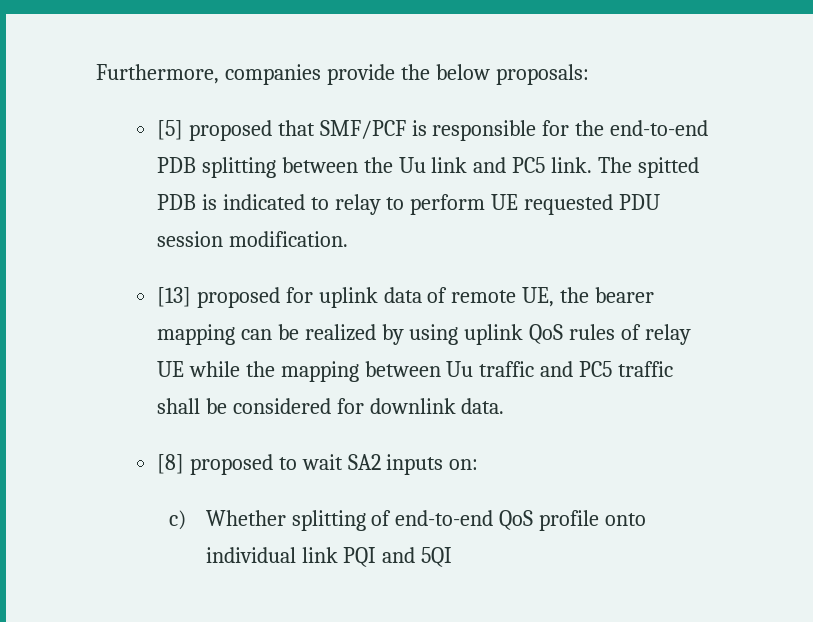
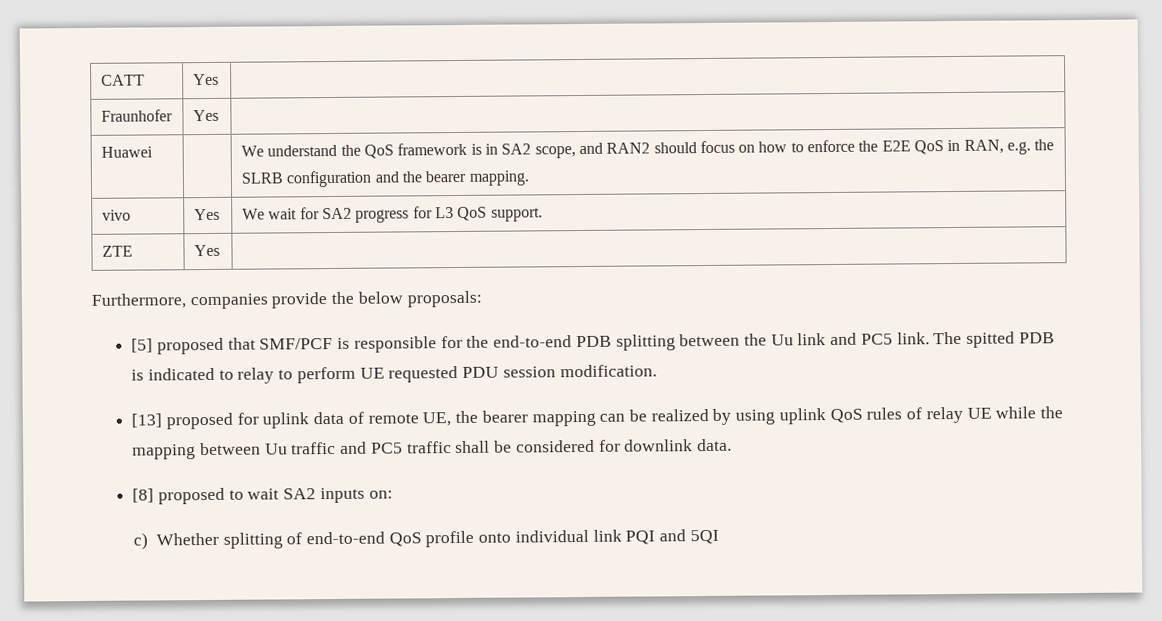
+ CATT | Yes |
+ Fraunhofer | Yes |
+ Huawei | | We understand the QoS framework is in SA2 scope, and RAN2 should focus on how to enforce the E2E QoS in RAN, e.g. the SLRB configuration and the bearer mapping.
+ vivo | Yes | We wait for SA2 progress for L3 QoS support.
+ ZTE | Yes |

